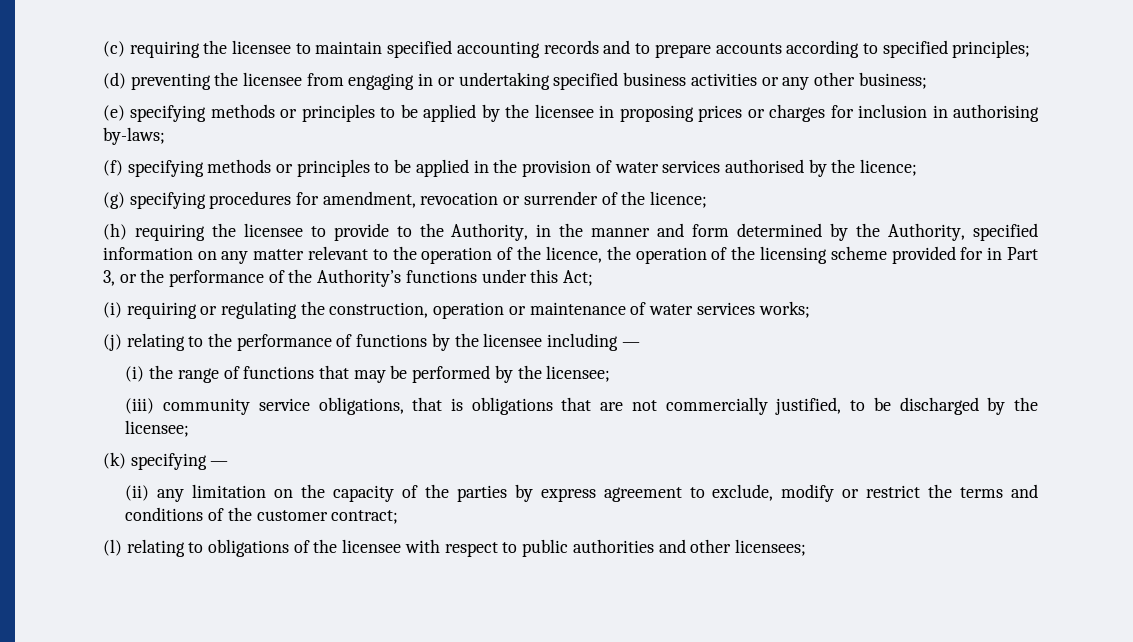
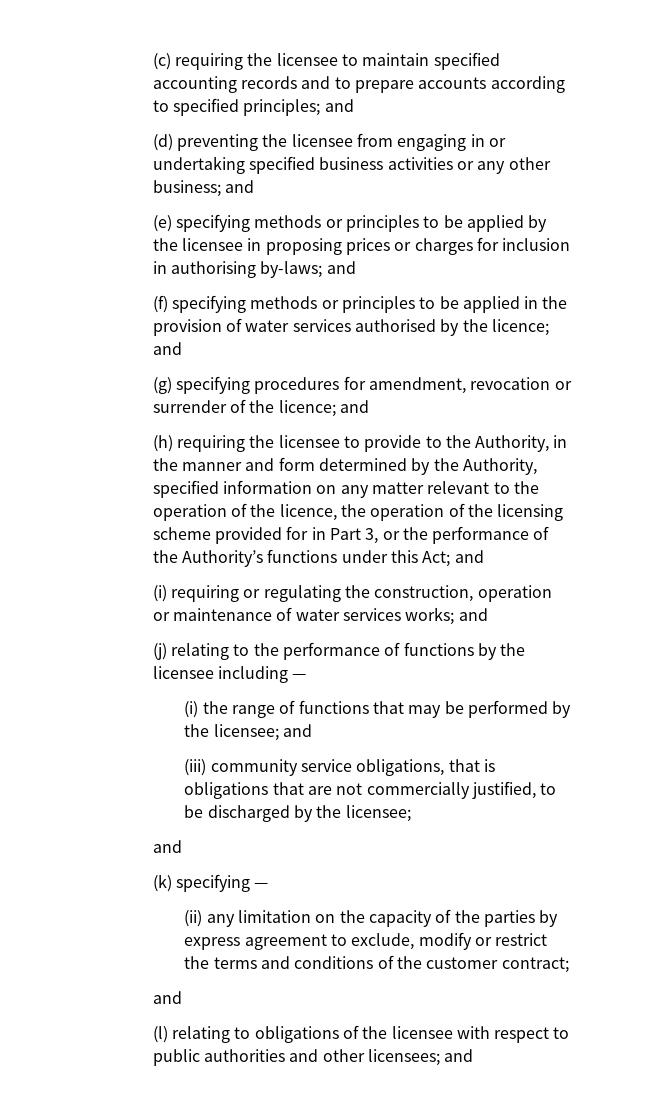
- (c) requiring the licensee to maintain specified accounting records and to prepare accounts according to specified principles;
+ (c) requiring the licensee to maintain specified accounting records and to prepare accounts according to specified principles; and
- (d) preventing the licensee from engaging in or undertaking specified business activities or any other business;
+ (d) preventing the licensee from engaging in or undertaking specified business activities or any other business; and
- (e) specifying methods or principles to be applied by the licensee in proposing prices or charges for inclusion in authorising by-laws;
+ (e) specifying methods or principles to be applied by the licensee in proposing prices or charges for inclusion in authorising by-laws; and
- (f) specifying methods or principles to be applied in the provision of water services authorised by the licence;
+ (f) specifying methods or principles to be applied in the provision of water services authorised by the licence; and
- (g) specifying procedures for amendment, revocation or surrender of the licence;
+ (g) specifying procedures for amendment, revocation or surrender of the licence; and
- (h) requiring the licensee to provide to the Authority, in the manner and form determined by the Authority, specified information on any matter relevant to the operation of the licence, the operation of the licensing scheme provided for in Part 3, or the performance of the Authority’s functions under this Act;
+ (h) requiring the licensee to provide to the Authority, in the manner and form determined by the Authority, specified information on any matter relevant to the operation of the licence, the operation of the licensing scheme provided for in Part 3, or the performance of the Authority’s functions under this Act; and
- (i) requiring or regulating the construction, operation or maintenance of water services works;
+ (i) requiring or regulating the construction, operation or maintenance of water services works; and
- (i) the range of functions that may be performed by the licensee;
+ (i) the range of functions that may be performed by the licensee; and
  (iii) community service obligations, that is obligations that are not commercially justified, to be discharged by the licensee;
+ and
  (ii) any limitation on the capacity of the parties by express agreement to exclude, modify or restrict the terms and conditions of the customer contract;
+ and
- (l) relating to obligations of the licensee with respect to public authorities and other licensees;
+ (l) relating to obligations of the licensee with respect to public authorities and other licensees; and

